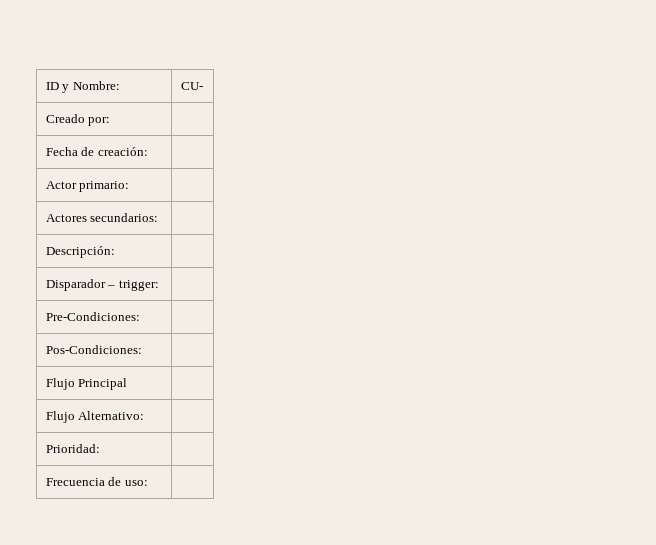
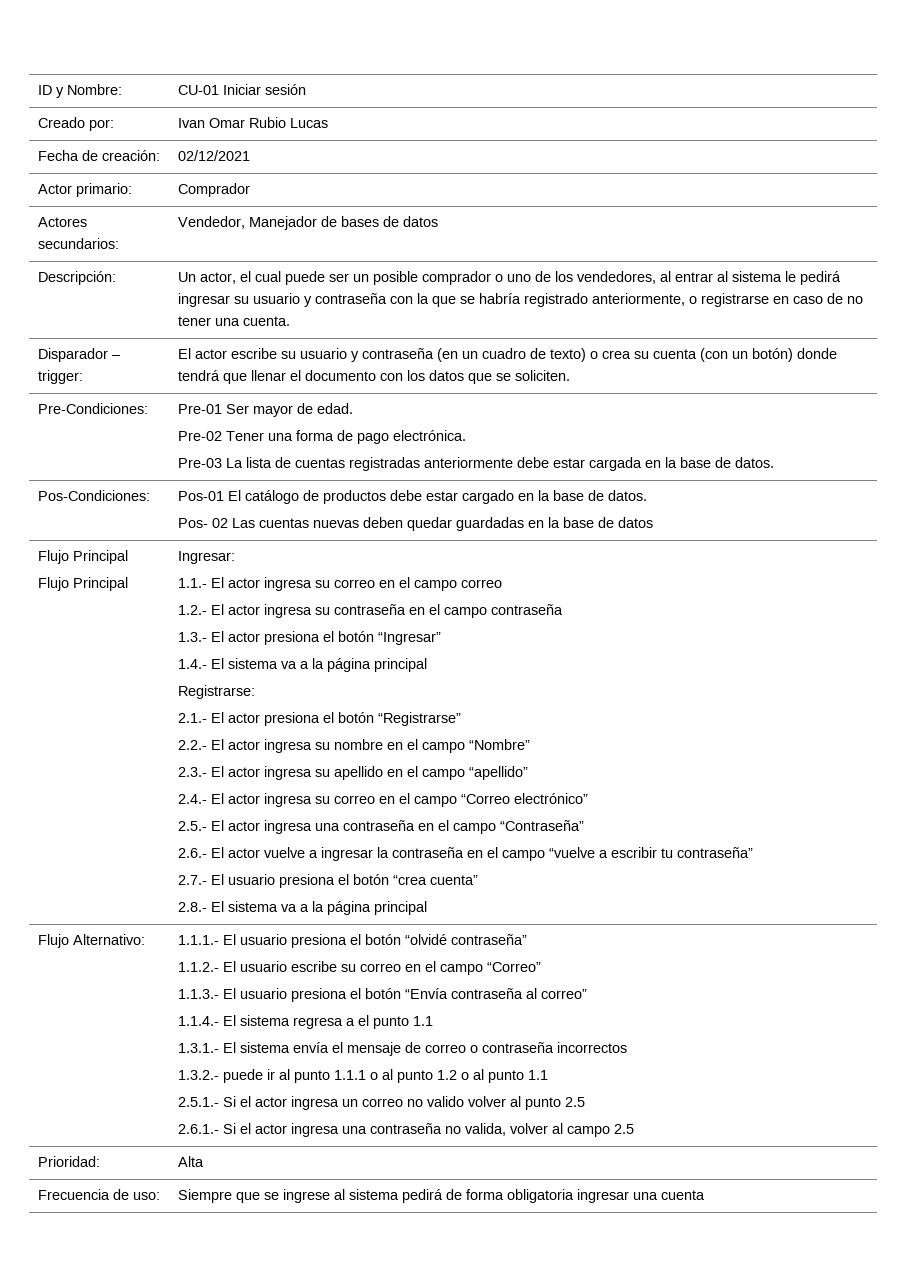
- ID y Nombre: | CU-
+ ID y Nombre: | CU-01 Iniciar sesión
- Creado por: |
+ Creado por: | Ivan Omar Rubio Lucas
- Fecha de creación: |
+ Fecha de creación: | 02/12/2021
- Actor primario: |
+ Actor primario: | Comprador
- Actores secundarios: |
- Descripción: |
- Disparador – trigger: |
- Pre-Condiciones: |
- Pos-Condiciones: |
- Flujo Principal |
- Flujo Alternativo: |
+ Actores secundarios: | Vendedor, Manejador de bases de datos
+ Descripción: | Un actor, el cual puede ser un posible comprador o uno de los vendedores, al entrar al sistema le pedirá ingresar su usuario y contraseña con la que se habría registrado anteriormente, o registrarse en caso de no tener una cuenta.
+ Disparador – trigger: | El actor escribe su usuario y contraseña (en un cuadro de texto) o crea su cuenta (con un botón) donde tendrá que llenar el documento con los datos que se soliciten.
+ Pre-Condiciones: | Pre-01 Ser mayor de edad.
+ Pre-02 Tener una forma de pago electrónica.
+ Pre-03 La lista de cuentas registradas anteriormente debe estar cargada en la base de datos.
+ Pos-Condiciones: | Pos-01 El catálogo de productos debe estar cargado en la base de datos.
+ Pos- 02 Las cuentas nuevas deben quedar guardadas en la base de datos
+ Flujo Principal
+ Flujo Principal | Ingresar:
+ 1.1.- El actor ingresa su correo en el campo correo
+ 1.2.- El actor ingresa su contraseña en el campo contraseña
+ 1.3.- El actor presiona el botón “Ingresar”
+ 1.4.- El sistema va a la página principal
+ Registrarse:
+ 2.1.- El actor presiona el botón “Registrarse”
+ 2.2.- El actor ingresa su nombre en el campo “Nombre”
+ 2.3.- El actor ingresa su apellido en el campo “apellido”
+ 2.4.- El actor ingresa su correo en el campo “Correo electrónico”
+ 2.5.- El actor ingresa una contraseña en el campo “Contraseña”
+ 2.6.- El actor vuelve a ingresar la contraseña en el campo “vuelve a escribir tu contraseña”
+ 2.7.- El usuario presiona el botón “crea cuenta”
+ 2.8.- El sistema va a la página principal
+ Flujo Alternativo: | 1.1.1.- El usuario presiona el botón “olvidé contraseña”
+ 1.1.2.- El usuario escribe su correo en el campo “Correo”
+ 1.1.3.- El usuario presiona el botón “Envía contraseña al correo”
+ 1.1.4.- El sistema regresa a el punto 1.1
+ 1.3.1.- El sistema envía el mensaje de correo o contraseña incorrectos
+ 1.3.2.- puede ir al punto 1.1.1 o al punto 1.2 o al punto 1.1
+ 2.5.1.- Si el actor ingresa un correo no valido volver al punto 2.5
+ 2.6.1.- Si el actor ingresa una contraseña no valida, volver al campo 2.5
- Prioridad: |
+ Prioridad: | Alta
- Frecuencia de uso: |
+ Frecuencia de uso: | Siempre que se ingrese al sistema pedirá de forma obligatoria ingresar una cuenta

